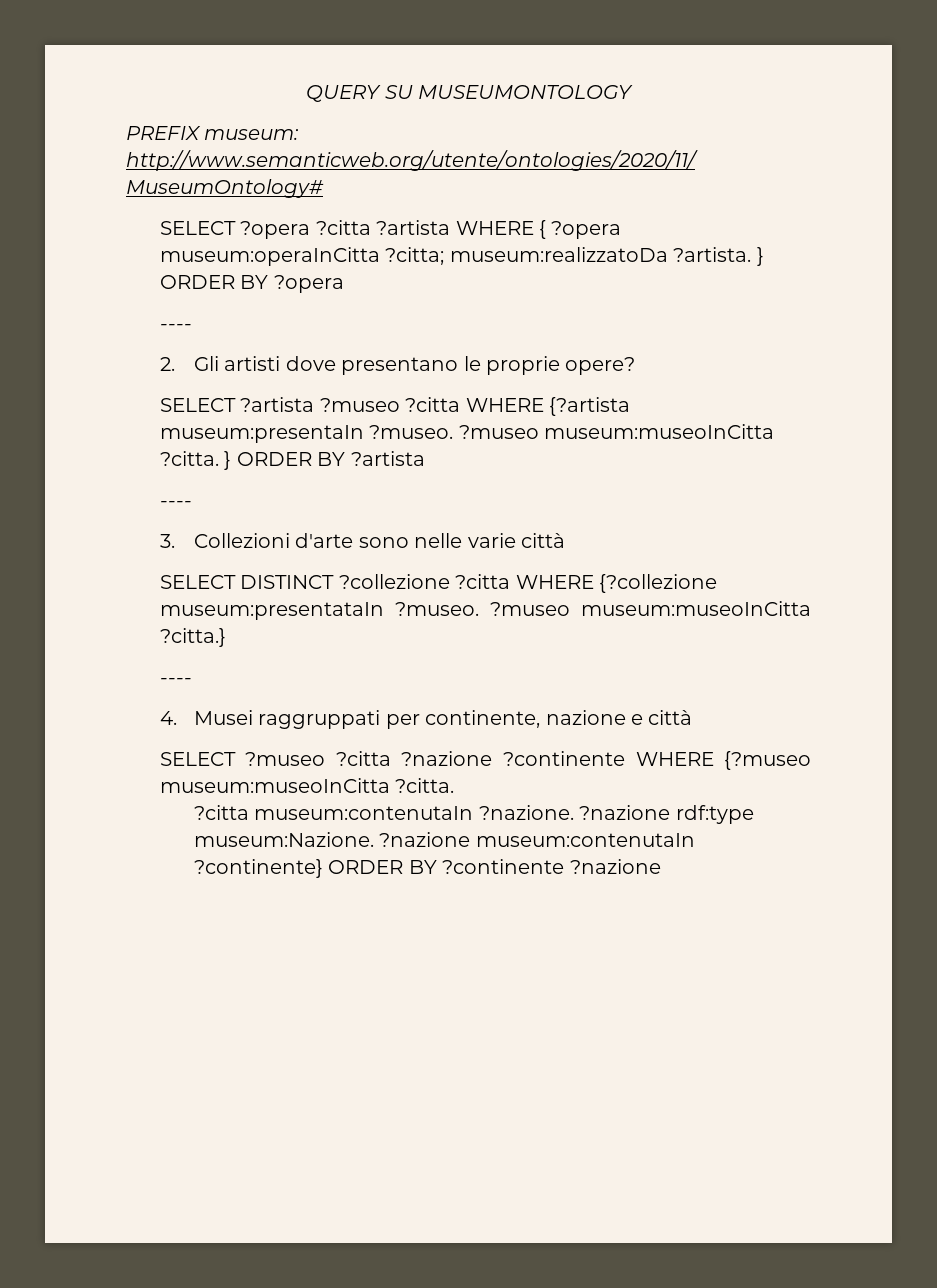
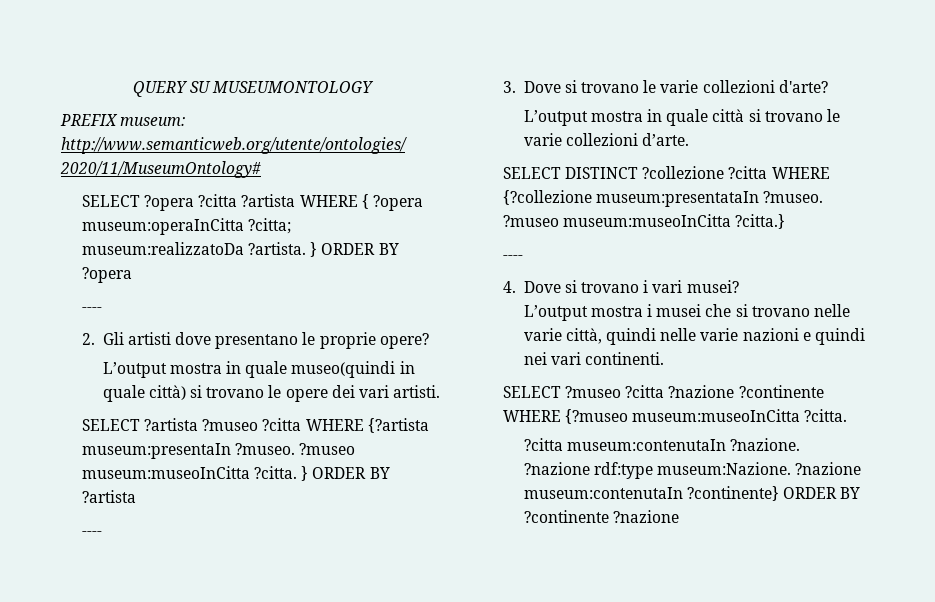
+ L’output mostra in quale museo(quindi in quale città) si trovano le opere dei vari artisti.
- 3. Collezioni d'arte sono nelle varie città
+ 3. Dove si trovano le varie collezioni d'arte?
+ L’output mostra in quale città si trovano le varie collezioni d’arte.
- 4. Musei raggruppati per continente, nazione e città
+ 4. Dove si trovano i vari musei?
+ L’output mostra i musei che si trovano nelle varie città, quindi nelle varie nazioni e quindi nei vari continenti.

